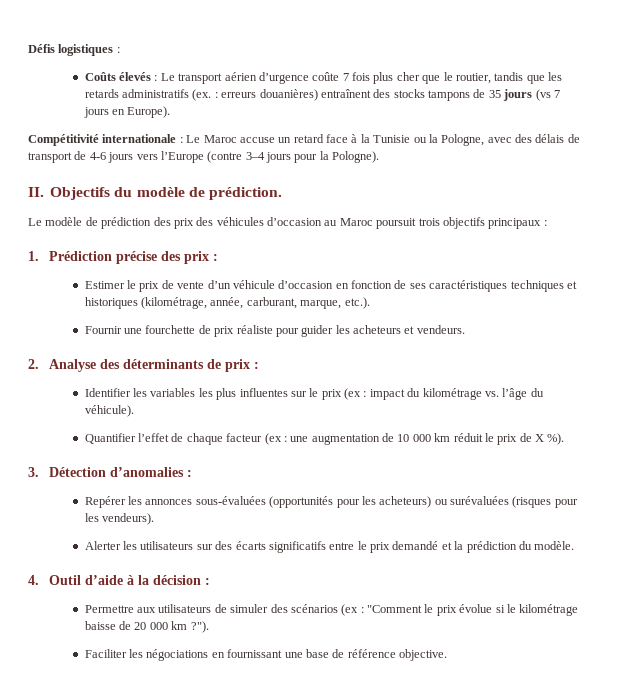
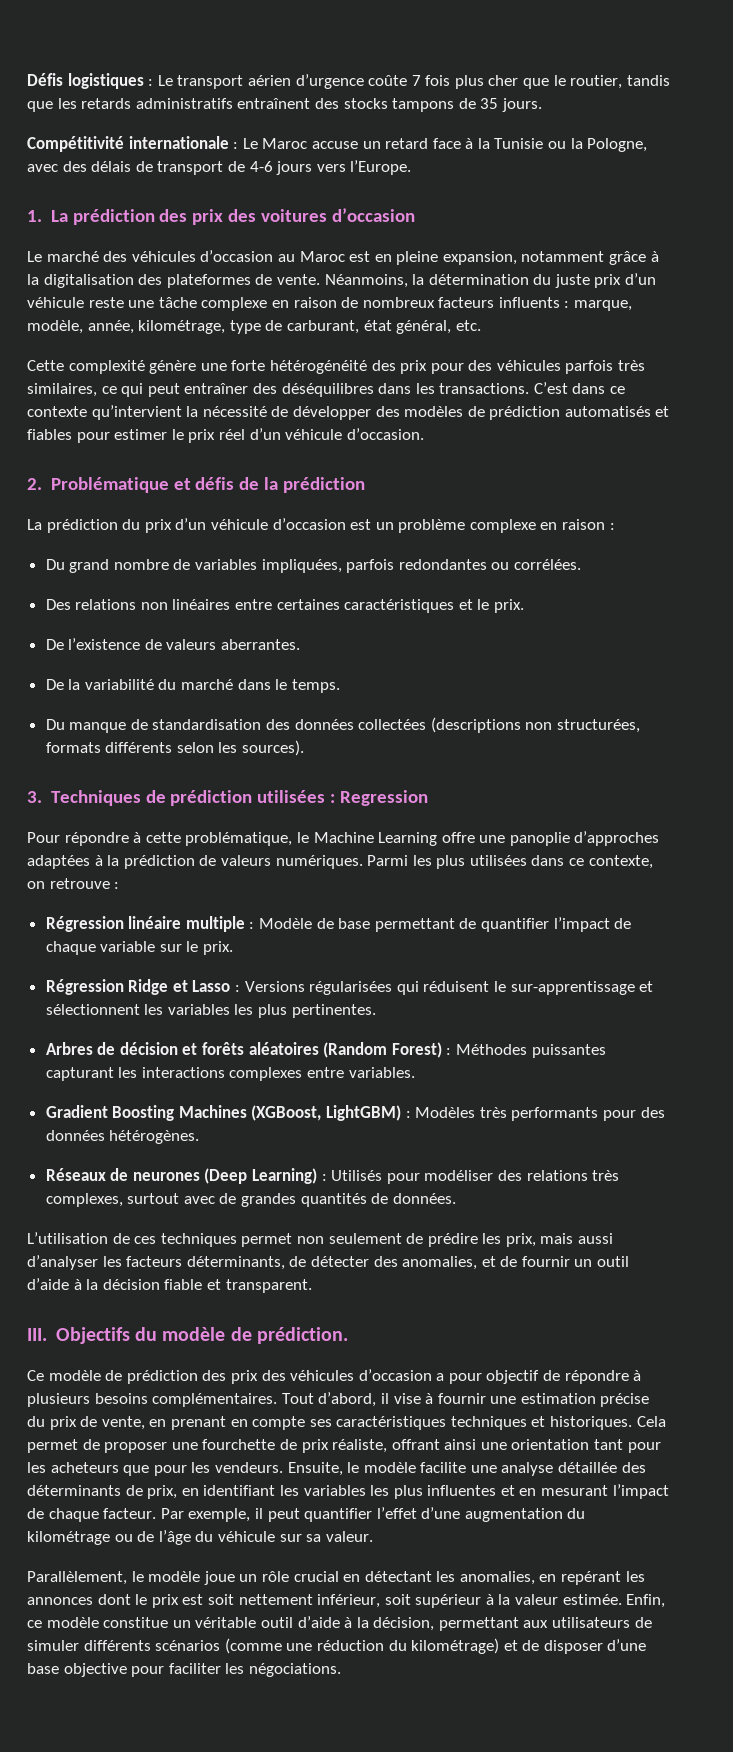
- Défis logistiques :
- Coûts élevés : Le transport aérien d’urgence coûte 7 fois plus cher que le routier, tandis que les retards administratifs (ex. : erreurs douanières) entraînent des stocks tampons de 35 jours (vs 7 jours en Europe).
+ Défis logistiques : Le transport aérien d’urgence coûte 7 fois plus cher que le routier, tandis que les retards administratifs entraînent des stocks tampons de 35 jours.
- Compétitivité internationale : Le Maroc accuse un retard face à la Tunisie ou la Pologne, avec des délais de transport de 4-6 jours vers l’Europe (contre 3–4 jours pour la Pologne).
- II. Objectifs du modèle de prédiction.
+ Compétitivité internationale : Le Maroc accuse un retard face à la Tunisie ou la Pologne, avec des délais de transport de 4-6 jours vers l’Europe.
+ 1. La prédiction des prix des voitures d’occasion
+ Le marché des véhicules d’occasion au Maroc est en pleine expansion, notamment grâce à la digitalisation des plateformes de vente. Néanmoins, la détermination du juste prix d’un véhicule reste une tâche complexe en raison de nombreux facteurs influents : marque, modèle, année, kilométrage, type de carburant, état général, etc.
+ Cette complexité génère une forte hétérogénéité des prix pour des véhicules parfois très similaires, ce qui peut entraîner des déséquilibres dans les transactions. C’est dans ce contexte qu’intervient la nécessité de développer des modèles de prédiction automatisés et fiables pour estimer le prix réel d’un véhicule d’occasion.
+ 2. Problématique et défis de la prédiction
+ La prédiction du prix d’un véhicule d’occasion est un problème complexe en raison :
+ Du grand nombre de variables impliquées, parfois redondantes ou corrélées.
+ Des relations non linéaires entre certaines caractéristiques et le prix.
+ De l’existence de valeurs aberrantes.
+ De la variabilité du marché dans le temps.
+ Du manque de standardisation des données collectées (descriptions non structurées, formats différents selon les sources).
+ 3. Techniques de prédiction utilisées : Regression
+ Pour répondre à cette problématique, le Machine Learning offre une panoplie d’approches adaptées à la prédiction de valeurs numériques. Parmi les plus utilisées dans ce contexte, on retrouve :
+ Régression linéaire multiple : Modèle de base permettant de quantifier l’impact de chaque variable sur le prix.
+ Régression Ridge et Lasso : Versions régularisées qui réduisent le sur-apprentissage et sélectionnent les variables les plus pertinentes.
+ Arbres de décision et forêts aléatoires (Random Forest) : Méthodes puissantes capturant les interactions complexes entre variables.
+ Gradient Boosting Machines (XGBoost, LightGBM) : Modèles très performants pour des données hétérogènes.
+ Réseaux de neurones (Deep Learning) : Utilisés pour modéliser des relations très complexes, surtout avec de grandes quantités de données.
+ L’utilisation de ces techniques permet non seulement de prédire les prix, mais aussi d’analyser les facteurs déterminants, de détecter des anomalies, et de fournir un outil d’aide à la décision fiable et transparent.
+ III. Objectifs du modèle de prédiction.
- Le modèle de prédiction des prix des véhicules d’occasion au Maroc poursuit trois objectifs principaux :
- 1. Prédiction précise des prix :
- Estimer le prix de vente d’un véhicule d’occasion en fonction de ses caractéristiques techniques et historiques (kilométrage, année, carburant, marque, etc.).
- Fournir une fourchette de prix réaliste pour guider les acheteurs et vendeurs.
- 2. Analyse des déterminants de prix :
- Identifier les variables les plus influentes sur le prix (ex : impact du kilométrage vs. l’âge du véhicule).
- Quantifier l’effet de chaque facteur (ex : une augmentation de 10 000 km réduit le prix de X %).
- 3. Détection d’anomalies :
- Repérer les annonces sous-évaluées (opportunités pour les acheteurs) ou surévaluées (risques pour les vendeurs).
- Alerter les utilisateurs sur des écarts significatifs entre le prix demandé et la prédiction du modèle.
- 4. Outil d’aide à la décision :
- Permettre aux utilisateurs de simuler des scénarios (ex : "Comment le prix évolue si le kilométrage baisse de 20 000 km ?").
- Faciliter les négociations en fournissant une base de référence objective.
+ Ce modèle de prédiction des prix des véhicules d’occasion a pour objectif de répondre à plusieurs besoins complémentaires. Tout d’abord, il vise à fournir une estimation précise du prix de vente, en prenant en compte ses caractéristiques techniques et historiques. Cela permet de proposer une fourchette de prix réaliste, offrant ainsi une orientation tant pour les acheteurs que pour les vendeurs. Ensuite, le modèle facilite une analyse détaillée des déterminants de prix, en identifiant les variables les plus influentes et en mesurant l’impact de chaque facteur. Par exemple, il peut quantifier l’effet d’une augmentation du kilométrage ou de l’âge du véhicule sur sa valeur.
+ Parallèlement, le modèle joue un rôle crucial en détectant les anomalies, en repérant les annonces dont le prix est soit nettement inférieur, soit supérieur à la valeur estimée. Enfin, ce modèle constitue un véritable outil d’aide à la décision, permettant aux utilisateurs de simuler différents scénarios (comme une réduction du kilométrage) et de disposer d’une base objective pour faciliter les négociations.

